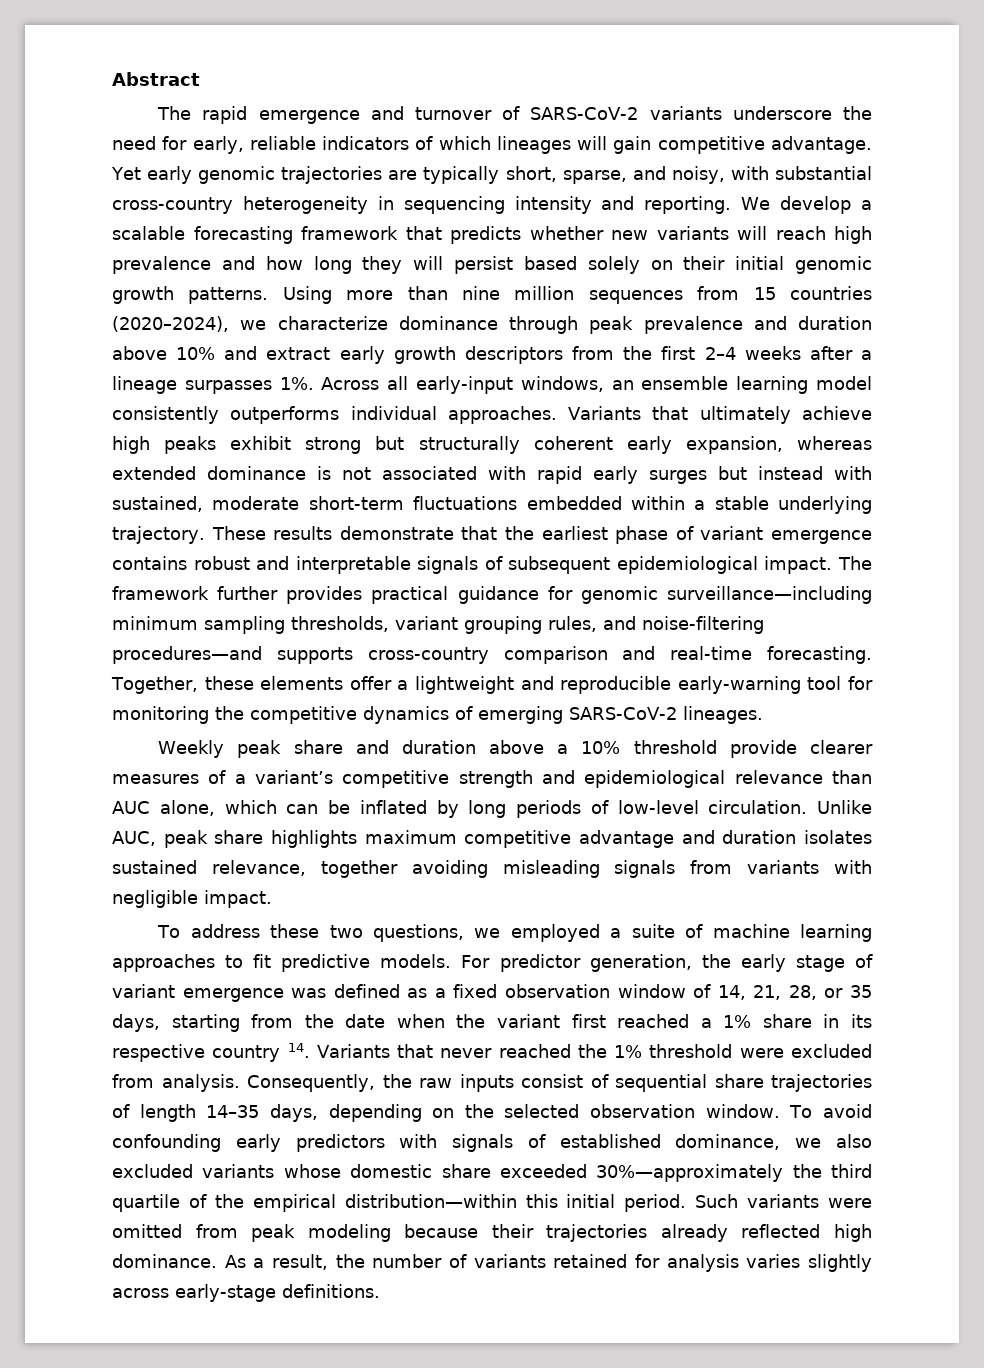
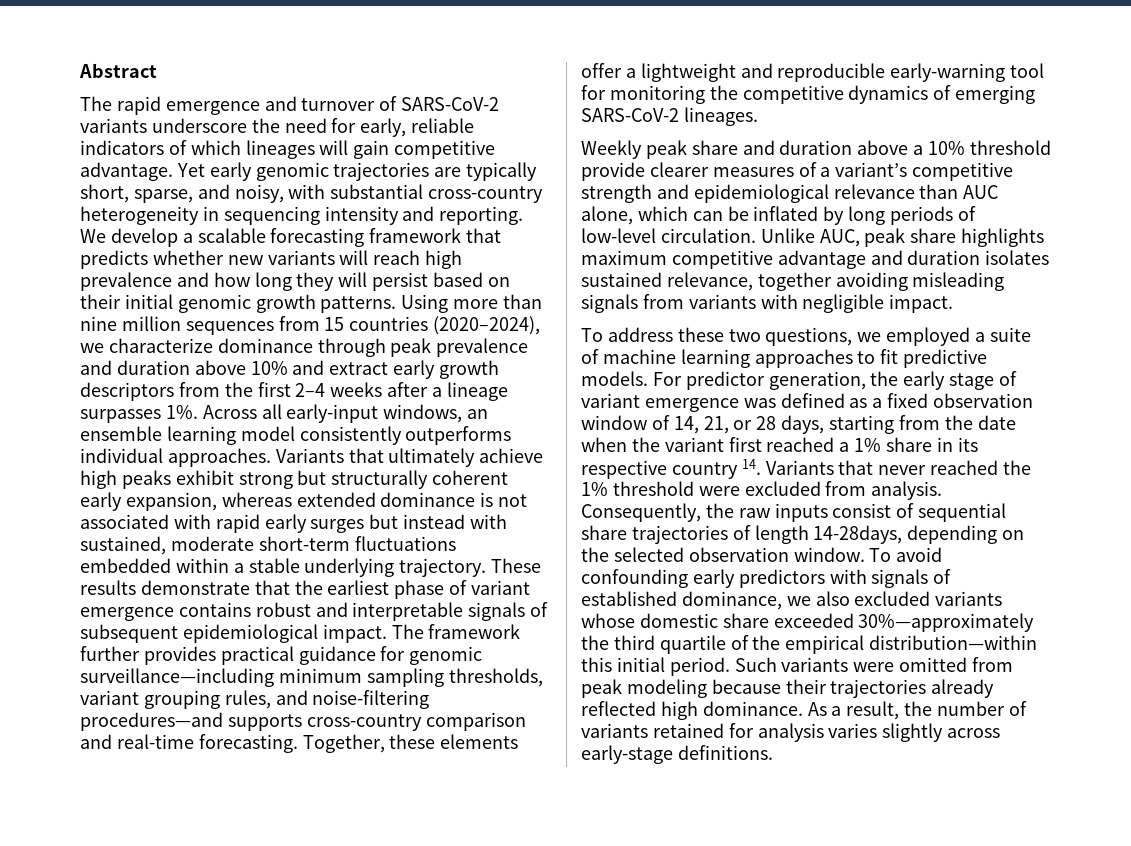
- We develop a scalable forecasting framework that predicts whether new variants will reach high prevalence and how long they will persist based solely on their initial genomic growth patterns.
+ We develop a scalable forecasting framework that predicts whether new variants will reach high prevalence and how long they will persist based on their initial genomic growth patterns.
- For predictor generation, the early stage of variant emergence was defined as a fixed observation window of 14, 21, 28, or 35 days, starting from the date when the variant first reached a 1% share in its respective country 14. Variants that never reached the 1% threshold were excluded from analysis.
+ For predictor generation, the early stage of variant emergence was defined as a fixed observation window of 14, 21, or 28 days, starting from the date when the variant first reached a 1% share in its respective country 14. Variants that never reached the 1% threshold were excluded from analysis.
- Consequently, the raw inputs consist of sequential share trajectories of length 14–35 days, depending on the selected observation window.
+ Consequently, the raw inputs consist of sequential share trajectories of length 14-28days, depending on the selected observation window.

